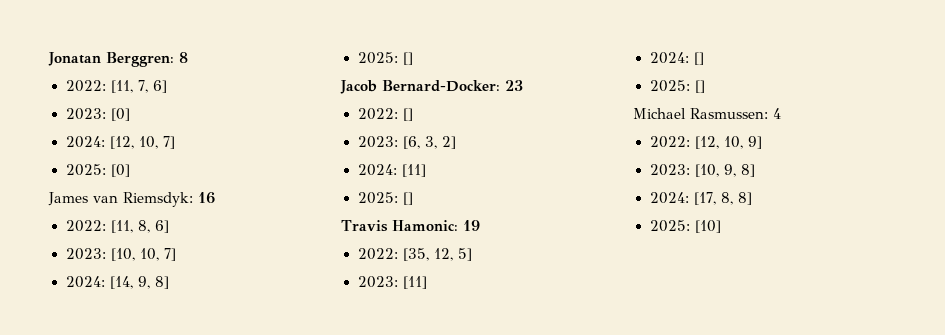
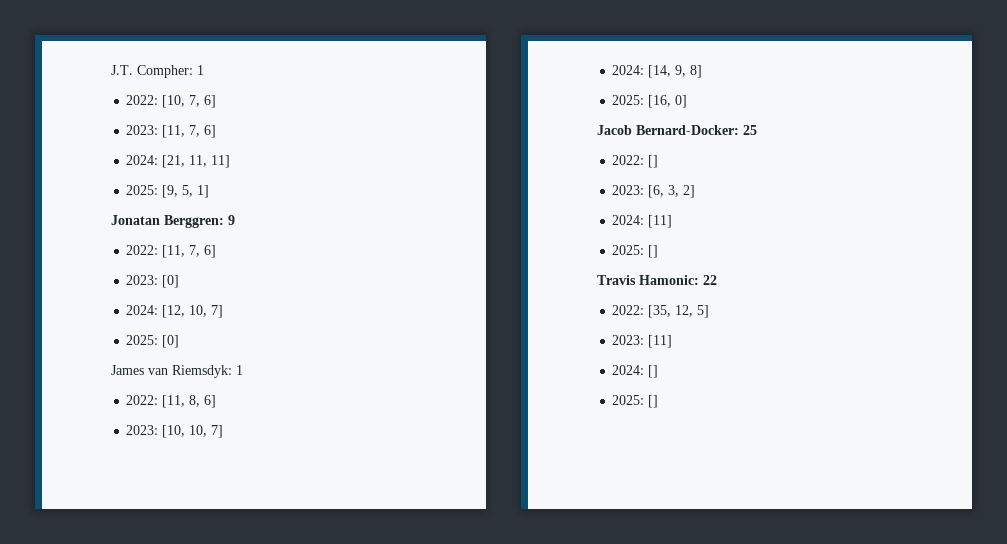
+ J.T. Compher: 1
+ 2022: [10, 7, 6]
+ 2023: [11, 7, 6]
+ 2024: [21, 11, 11]
+ 2025: [9, 5, 1]
- Jonatan Berggren: 8
+ Jonatan Berggren: 9
- James van Riemsdyk: 16
+ James van Riemsdyk: 1
  2024: [14, 9, 8]
- 2025: []
+ 2025: [16, 0]
- Jacob Bernard-Docker: 23
+ Jacob Bernard-Docker: 25
- Travis Hamonic: 19
+ Travis Hamonic: 22
- Michael Rasmussen: 4
- 2022: [12, 10, 9]
- 2023: [10, 9, 8]
- 2024: [17, 8, 8]
- 2025: [10]

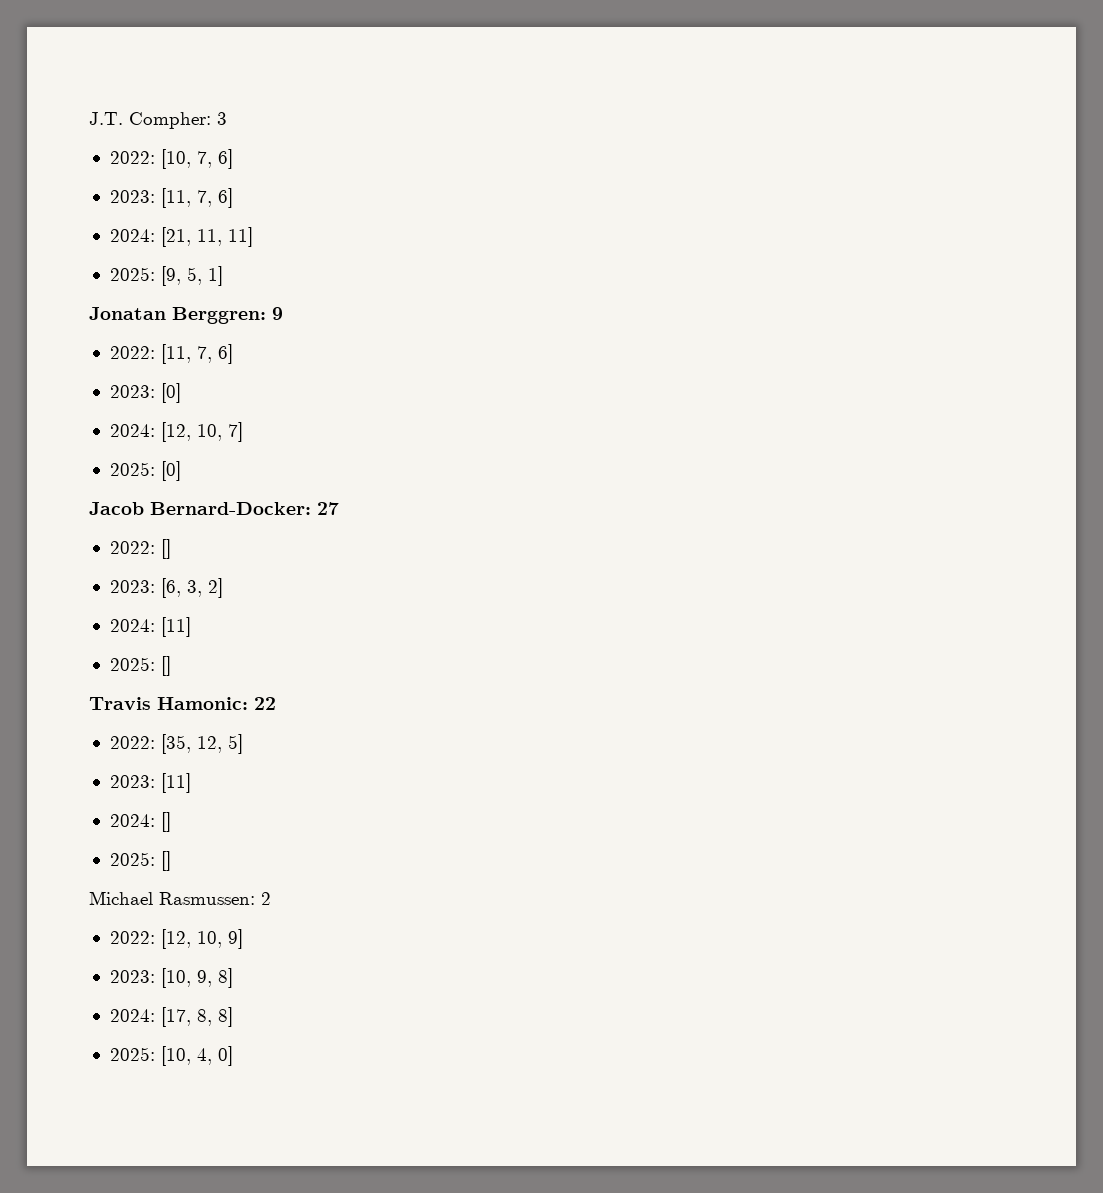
- J.T. Compher: 1
+ J.T. Compher: 3
- James van Riemsdyk: 1
- 2022: [11, 8, 6]
- 2023: [10, 10, 7]
- 2024: [14, 9, 8]
- 2025: [16, 0]
- Jacob Bernard-Docker: 25
+ Jacob Bernard-Docker: 27
+ Michael Rasmussen: 2
+ 2022: [12, 10, 9]
+ 2023: [10, 9, 8]
+ 2024: [17, 8, 8]
+ 2025: [10, 4, 0]

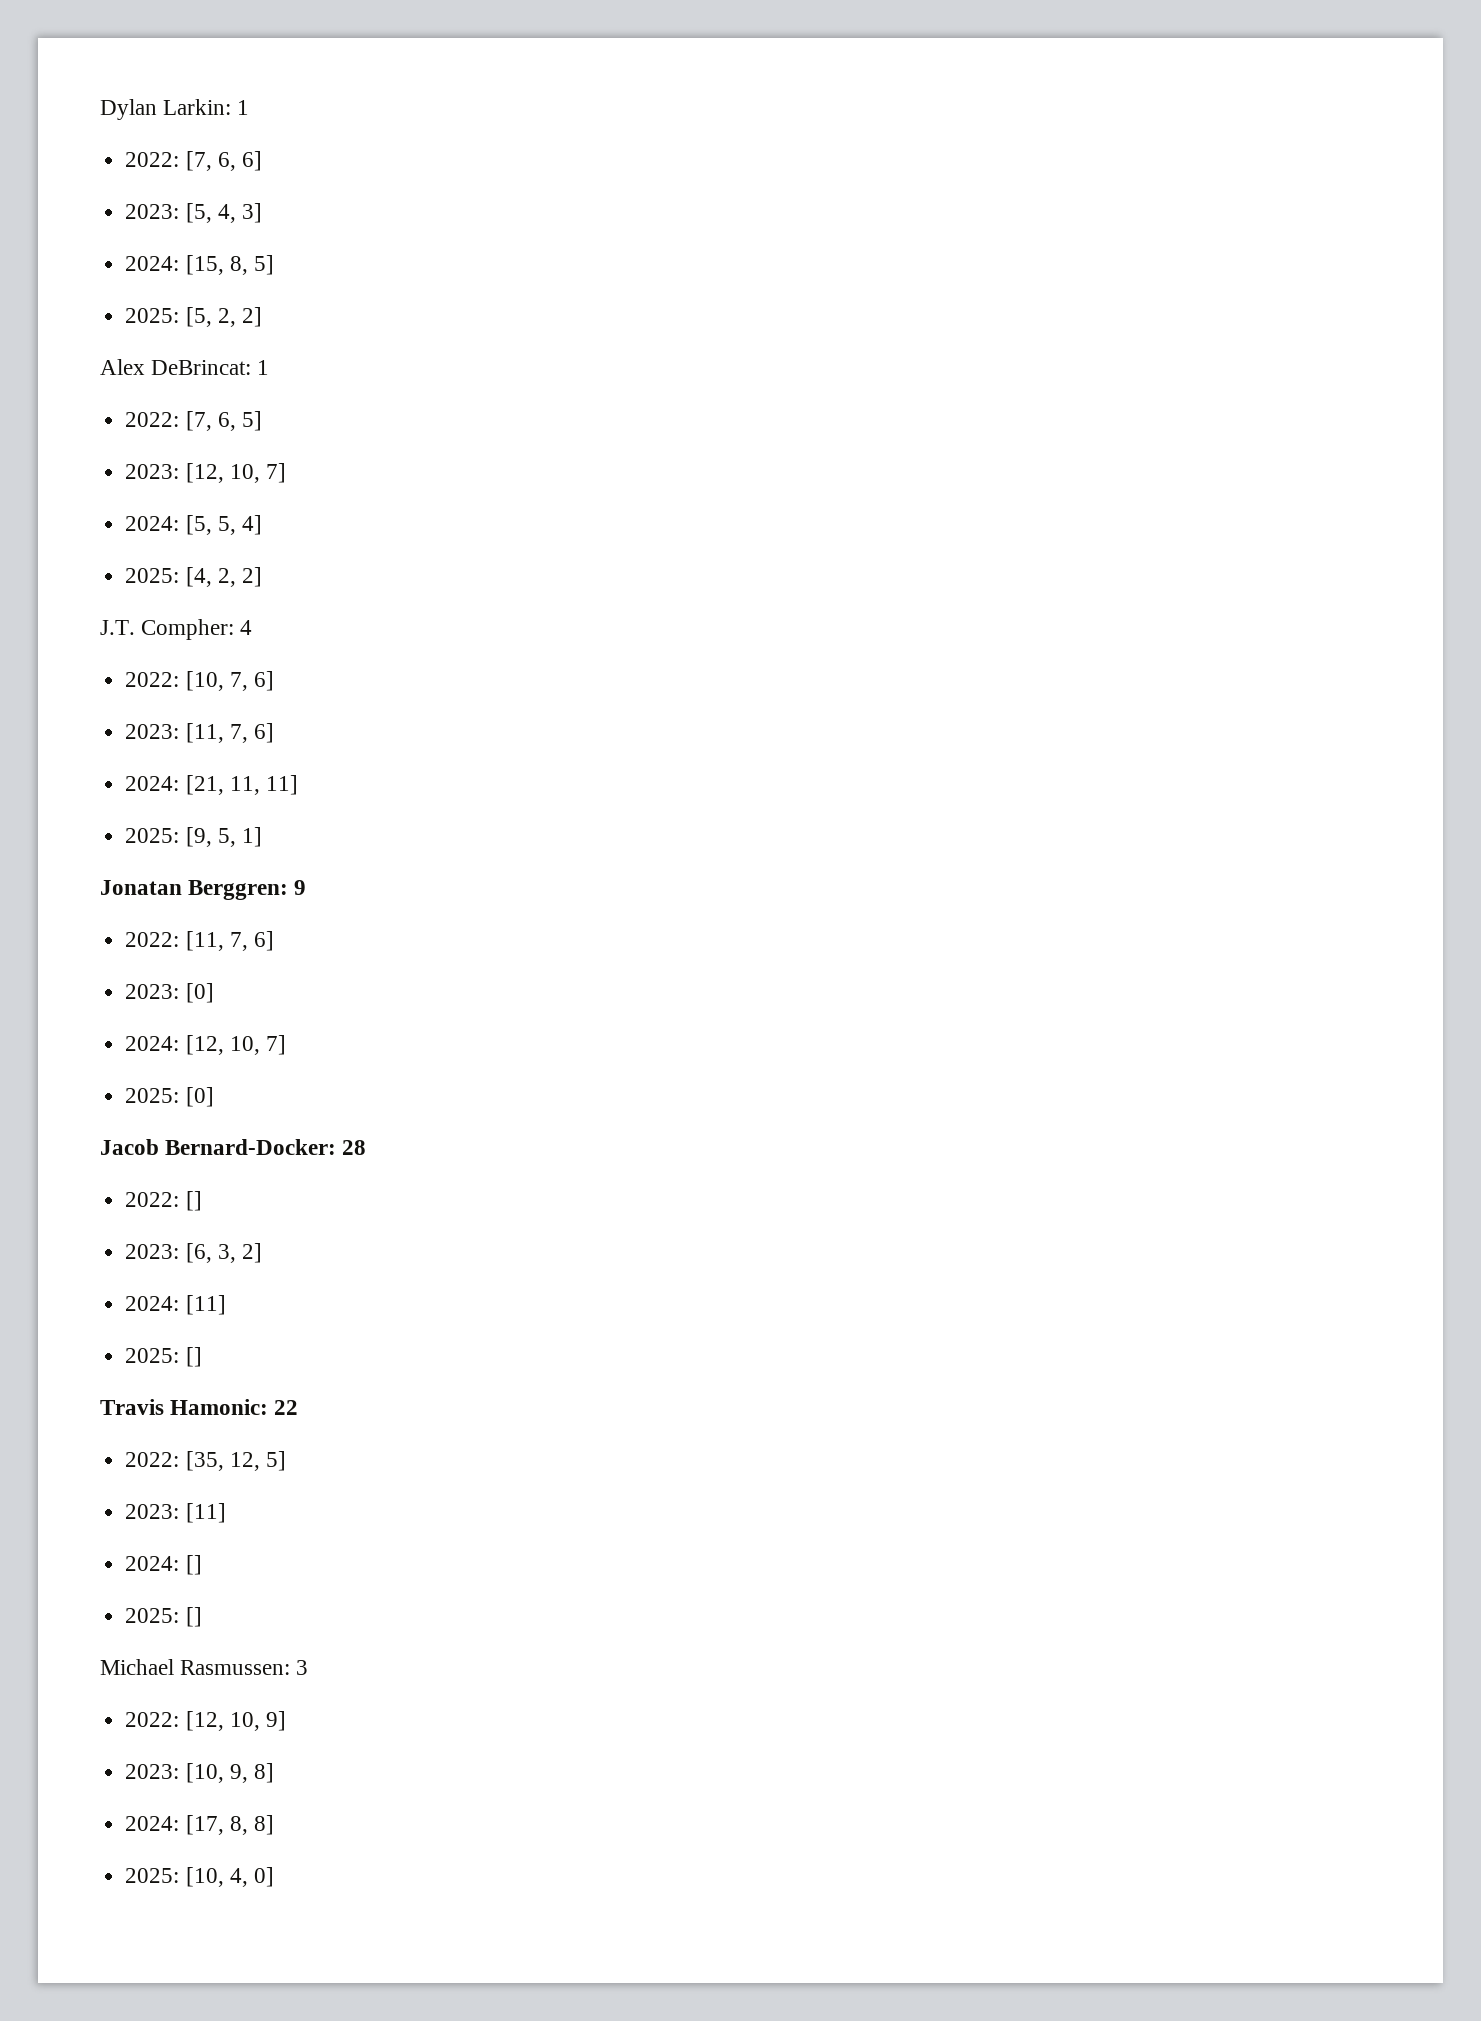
+ Dylan Larkin: 1
+ 2022: [7, 6, 6]
+ 2023: [5, 4, 3]
+ 2024: [15, 8, 5]
+ 2025: [5, 2, 2]
+ Alex DeBrincat: 1
+ 2022: [7, 6, 5]
+ 2023: [12, 10, 7]
+ 2024: [5, 5, 4]
+ 2025: [4, 2, 2]
- J.T. Compher: 3
+ J.T. Compher: 4
- Jacob Bernard-Docker: 27
+ Jacob Bernard-Docker: 28
- Michael Rasmussen: 2
+ Michael Rasmussen: 3

